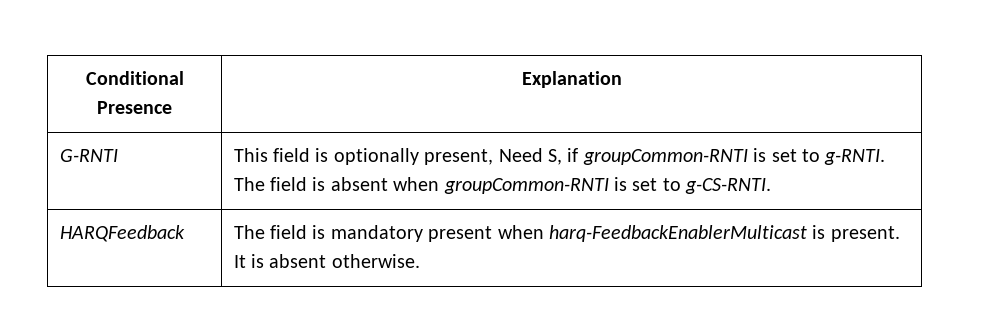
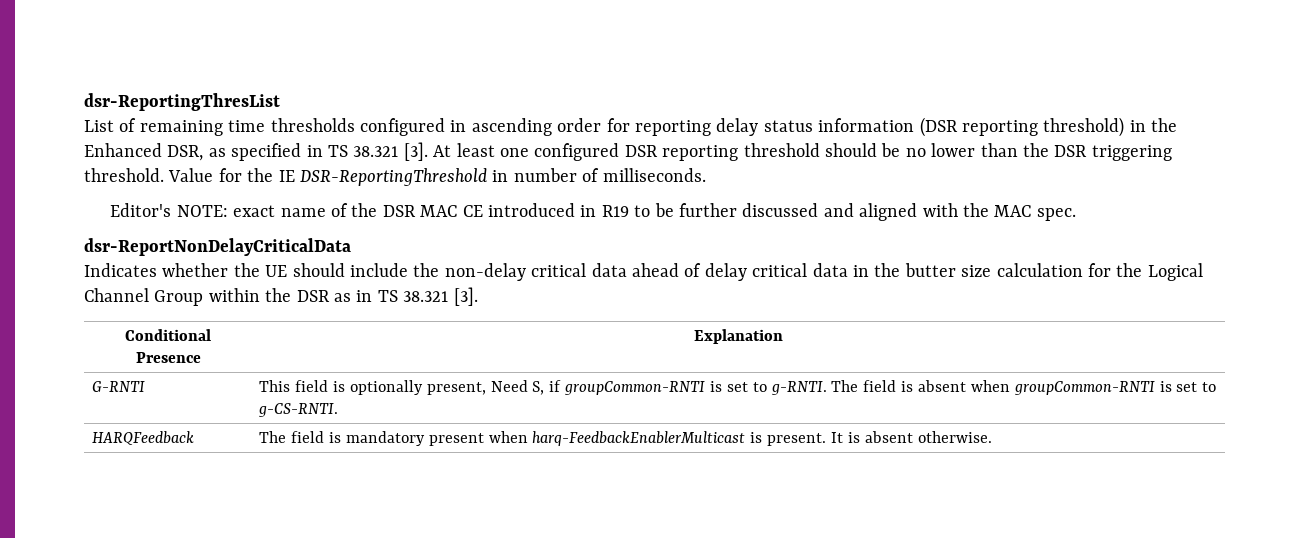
+ dsr-ReportingThresList
+ List of remaining time thresholds configured in ascending order for reporting delay status information (DSR reporting threshold) in the Enhanced DSR, as specified in TS 38.321 [3]. At least one configured DSR reporting threshold should be no lower than the DSR triggering threshold. Value for the IE DSR-ReportingThreshold in number of milliseconds.
+ Editor's NOTE: exact name of the DSR MAC CE introduced in R19 to be further discussed and aligned with the MAC spec.
+ dsr-ReportNonDelayCriticalData
+ Indicates whether the UE should include the non-delay critical data ahead of delay critical data in the butter size calculation for the Logical Channel Group within the DSR as in TS 38.321 [3].

